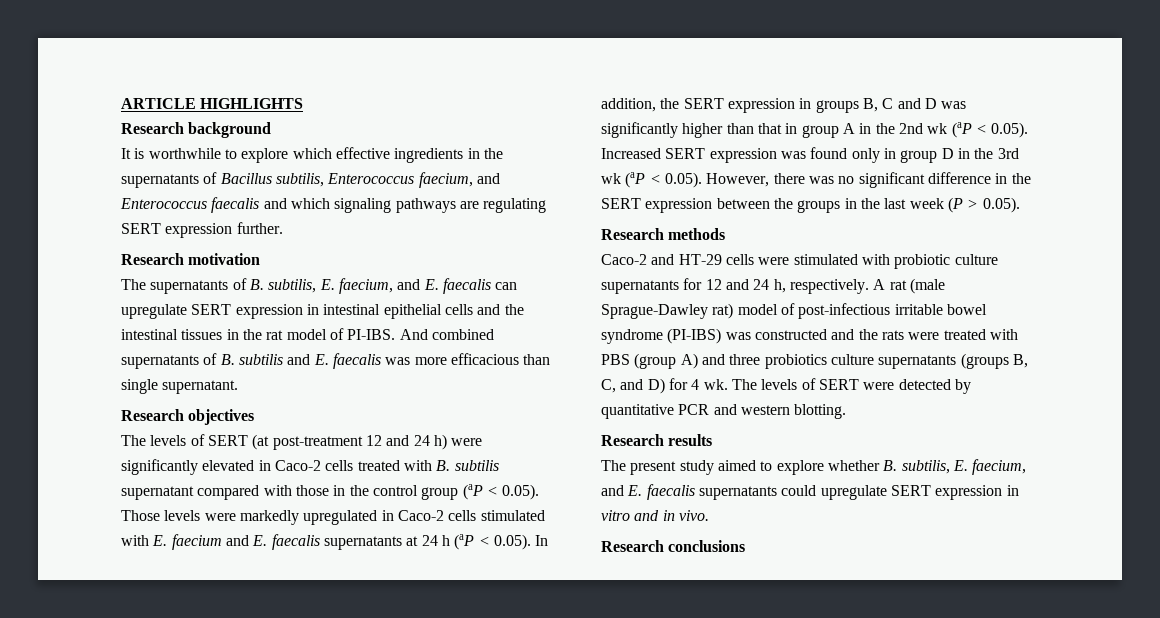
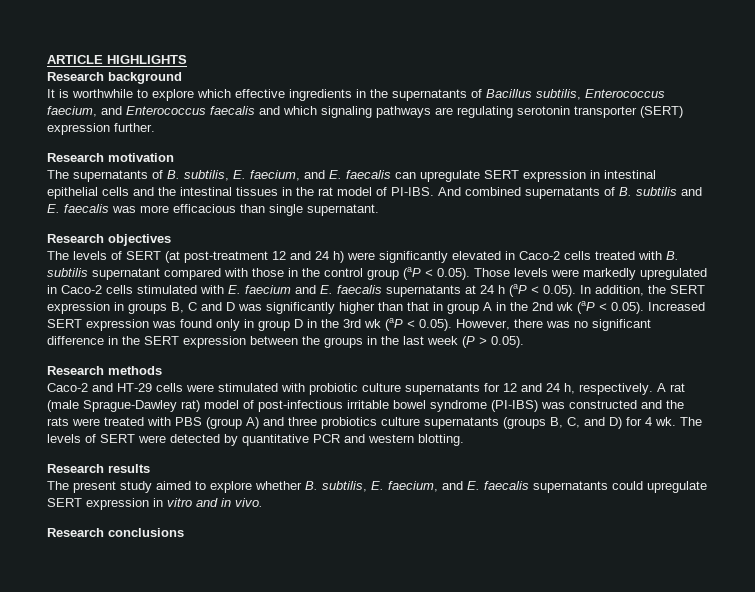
- It is worthwhile to explore which effective ingredients in the supernatants of Bacillus subtilis, Enterococcus faecium, and Enterococcus faecalis and which signaling pathways are regulating SERT expression further.
+ It is worthwhile to explore which effective ingredients in the supernatants of Bacillus subtilis, Enterococcus faecium, and Enterococcus faecalis and which signaling pathways are regulating serotonin transporter (SERT) expression further.

